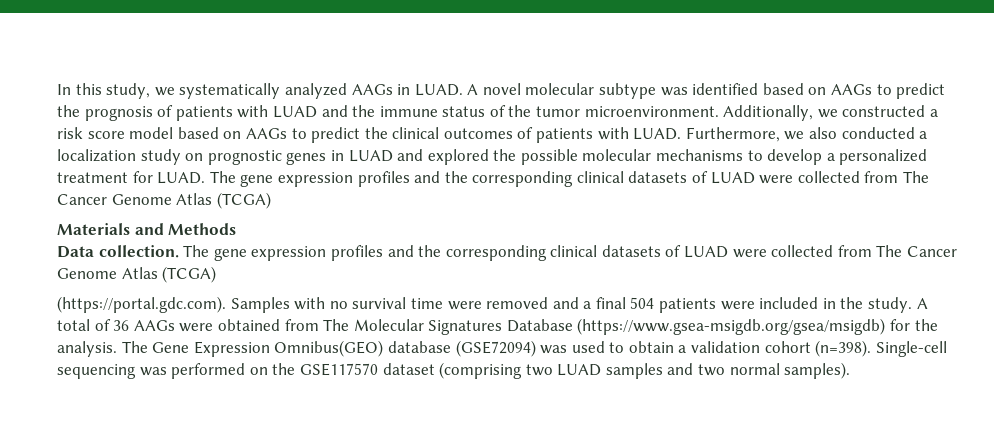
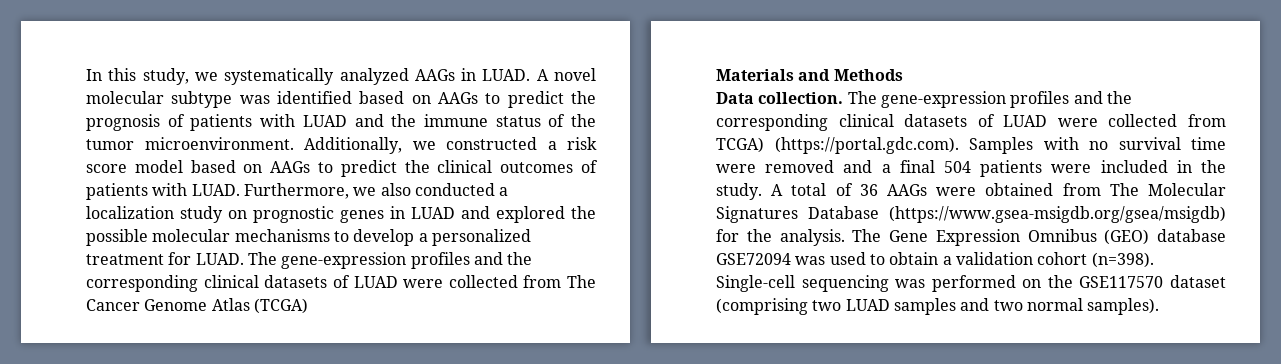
- Furthermore, we also conducted a localization study on prognostic genes in LUAD and explored the possible molecular mechanisms to develop a personalized treatment for LUAD. The gene expression profiles and the corresponding clinical datasets of LUAD were collected from The Cancer Genome Atlas (TCGA)
+ Furthermore, we also conducted a localization study on prognostic genes in LUAD and explored the possible molecular mechanisms to develop a personalized treatment for LUAD. The gene-expression profiles and the corresponding clinical datasets of LUAD were collected from The Cancer Genome Atlas (TCGA)
- Data collection. The gene expression profiles and the corresponding clinical datasets of LUAD were collected from The Cancer Genome Atlas (TCGA)
- (https://portal.gdc.com). Samples with no survival time were removed and a final 504 patients were included in the study.
+ Data collection. The gene-expression profiles and the corresponding clinical datasets of LUAD were collected from TCGA) (https://portal.gdc.com). Samples with no survival time were removed and a final 504 patients were included in the study.
- The Gene Expression Omnibus(GEO) database (GSE72094) was used to obtain a validation cohort (n=398).
+ The Gene Expression Omnibus (GEO) database GSE72094 was used to obtain a validation cohort (n=398).

